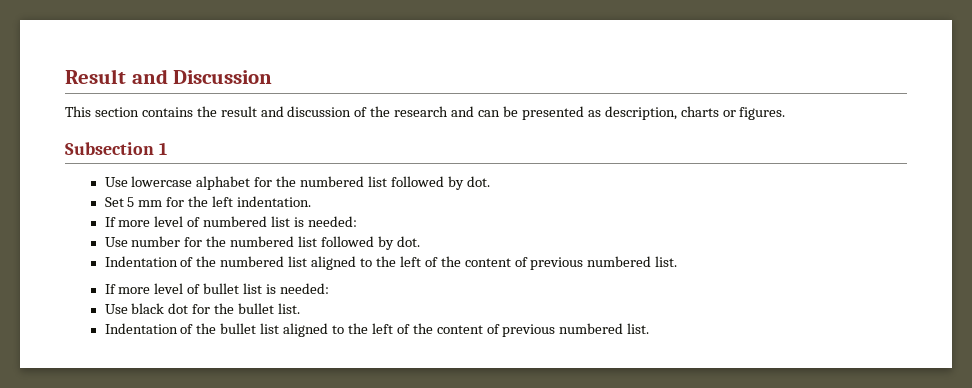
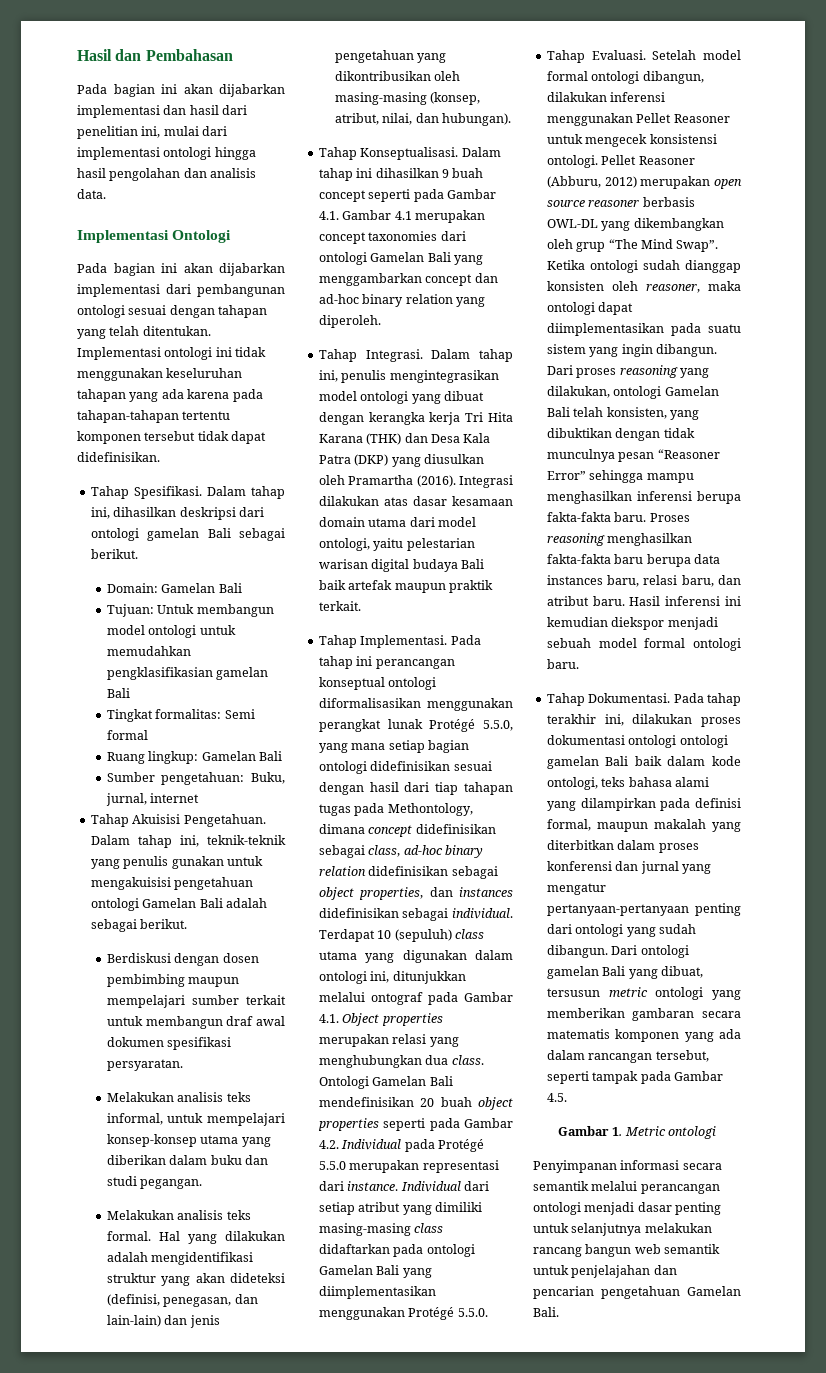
- Result and Discussion
- This section contains the result and discussion of the research and can be presented as description, charts or figures.
- Subsection 1
- Use lowercase alphabet for the numbered list followed by dot.
- Set 5 mm for the left indentation.
- If more level of numbered list is needed:
- Use number for the numbered list followed by dot.
- Indentation of the numbered list aligned to the left of the content of previous numbered list.
- If more level of bullet list is needed:
- Use black dot for the bullet list.
- Indentation of the bullet list aligned to the left of the content of previous numbered list.
+ Hasil dan Pembahasan
+ Pada bagian ini akan dijabarkan implementasi dan hasil dari penelitian ini, mulai dari implementasi ontologi hingga hasil pengolahan dan analisis data.
+ Implementasi Ontologi
+ Pada bagian ini akan dijabarkan implementasi dari pembangunan ontologi sesuai dengan tahapan yang telah ditentukan. Implementasi ontologi ini tidak menggunakan keseluruhan tahapan yang ada karena pada tahapan-tahapan tertentu komponen tersebut tidak dapat didefinisikan.
+ Tahap Spesifikasi. Dalam tahap ini, dihasilkan deskripsi dari ontologi gamelan Bali sebagai berikut.
+ Domain: Gamelan Bali
+ Tujuan: Untuk membangun model ontologi untuk memudahkan pengklasifikasian gamelan Bali
+ Tingkat formalitas: Semi formal
+ Ruang lingkup: Gamelan Bali
+ Sumber pengetahuan: Buku, jurnal, internet
+ Tahap Akuisisi Pengetahuan. Dalam tahap ini, teknik-teknik yang penulis gunakan untuk mengakuisisi pengetahuan ontologi Gamelan Bali adalah sebagai berikut.
+ Berdiskusi dengan dosen pembimbing maupun mempelajari sumber terkait untuk membangun draf awal dokumen spesifikasi persyaratan.
+ Melakukan analisis teks informal, untuk mempelajari konsep-konsep utama yang diberikan dalam buku dan studi pegangan.
+ Melakukan analisis teks formal. Hal yang dilakukan adalah mengidentifikasi struktur yang akan dideteksi (definisi, penegasan, dan lain-lain) dan jenis pengetahuan yang dikontribusikan oleh masing-masing (konsep, atribut, nilai, dan hubungan).
+ Tahap Konseptualisasi. Dalam tahap ini dihasilkan 9 buah concept seperti pada Gambar 4.1. Gambar 4.1 merupakan concept taxonomies dari ontologi Gamelan Bali yang menggambarkan concept dan ad-hoc binary relation yang diperoleh.
+ Tahap Integrasi. Dalam tahap ini, penulis mengintegrasikan model ontologi yang dibuat dengan kerangka kerja Tri Hita Karana (THK) dan Desa Kala Patra (DKP) yang diusulkan oleh Pramartha (2016). Integrasi dilakukan atas dasar kesamaan domain utama dari model ontologi, yaitu pelestarian warisan digital budaya Bali baik artefak maupun praktik terkait.
+ Tahap Implementasi. Pada tahap ini perancangan konseptual ontologi diformalisasikan menggunakan perangkat lunak Protégé 5.5.0, yang mana setiap bagian ontologi didefinisikan sesuai dengan hasil dari tiap tahapan tugas pada Methontology, dimana concept didefinisikan sebagai class, ad-hoc binary relation didefinisikan sebagai object properties, dan instances didefinisikan sebagai individual. Terdapat 10 (sepuluh) class utama yang digunakan dalam ontologi ini, ditunjukkan melalui ontograf pada Gambar 4.1. Object properties merupakan relasi yang menghubungkan dua class. Ontologi Gamelan Bali mendefinisikan 20 buah object properties seperti pada Gambar 4.2. Individual pada Protégé 5.5.0 merupakan representasi dari instance. Individual dari setiap atribut yang dimiliki masing-masing class didaftarkan pada ontologi Gamelan Bali yang diimplementasikan menggunakan Protégé 5.5.0.
+ Tahap Evaluasi. Setelah model formal ontologi dibangun, dilakukan inferensi menggunakan Pellet Reasoner untuk mengecek konsistensi ontologi. Pellet Reasoner (Abburu, 2012) merupakan open source reasoner berbasis OWL-DL yang dikembangkan oleh grup “The Mind Swap”. Ketika ontologi sudah dianggap konsisten oleh reasoner, maka ontologi dapat diimplementasikan pada suatu sistem yang ingin dibangun. Dari proses reasoning yang dilakukan, ontologi Gamelan Bali telah konsisten, yang dibuktikan dengan tidak munculnya pesan “Reasoner Error” sehingga mampu menghasilkan inferensi berupa fakta-fakta baru. Proses reasoning menghasilkan fakta-fakta baru berupa data instances baru, relasi baru, dan atribut baru. Hasil inferensi ini kemudian diekspor menjadi sebuah model formal ontologi baru.
+ Tahap Dokumentasi. Pada tahap terakhir ini, dilakukan proses dokumentasi ontologi ontologi gamelan Bali baik dalam kode ontologi, teks bahasa alami yang dilampirkan pada definisi formal, maupun makalah yang diterbitkan dalam proses konferensi dan jurnal yang mengatur pertanyaan-pertanyaan penting dari ontologi yang sudah dibangun. Dari ontologi gamelan Bali yang dibuat, tersusun metric ontologi yang memberikan gambaran secara matematis komponen yang ada dalam rancangan tersebut, seperti tampak pada Gambar 4.5.
+ Gambar 1. Metric ontologi
+ Penyimpanan informasi secara semantik melalui perancangan ontologi menjadi dasar penting untuk selanjutnya melakukan rancang bangun web semantik untuk penjelajahan dan pencarian pengetahuan Gamelan Bali.

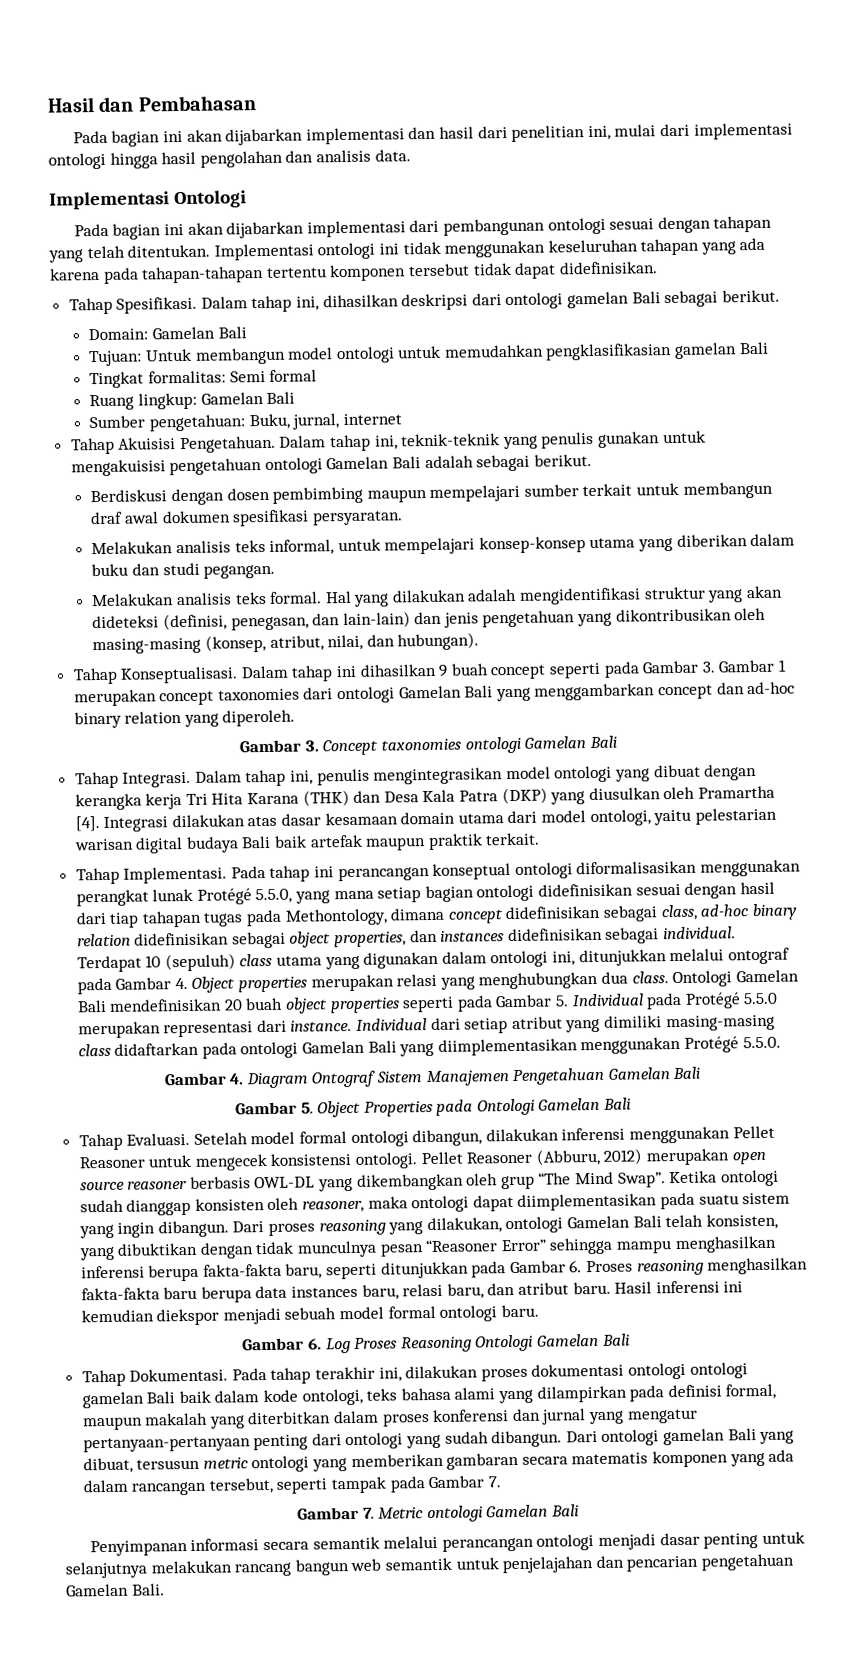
- Dalam tahap ini dihasilkan 9 buah concept seperti pada Gambar 4.1. Gambar 4.1 merupakan concept taxonomies dari ontologi Gamelan Bali yang menggambarkan concept dan ad-hoc binary relation yang diperoleh.
+ Dalam tahap ini dihasilkan 9 buah concept seperti pada Gambar 3. Gambar 1 merupakan concept taxonomies dari ontologi Gamelan Bali yang menggambarkan concept dan ad-hoc binary relation yang diperoleh.
+ Gambar 3. Concept taxonomies ontologi Gamelan Bali
- Dalam tahap ini, penulis mengintegrasikan model ontologi yang dibuat dengan kerangka kerja Tri Hita Karana (THK) dan Desa Kala Patra (DKP) yang diusulkan oleh Pramartha (2016).
+ Dalam tahap ini, penulis mengintegrasikan model ontologi yang dibuat dengan kerangka kerja Tri Hita Karana (THK) dan Desa Kala Patra (DKP) yang diusulkan oleh Pramartha [4].
- Terdapat 10 (sepuluh) class utama yang digunakan dalam ontologi ini, ditunjukkan melalui ontograf pada Gambar 4.1. Object properties merupakan relasi yang menghubungkan dua class.
+ Terdapat 10 (sepuluh) class utama yang digunakan dalam ontologi ini, ditunjukkan melalui ontograf pada Gambar 4. Object properties merupakan relasi yang menghubungkan dua class.
- Ontologi Gamelan Bali mendefinisikan 20 buah object properties seperti pada Gambar 4.2. Individual pada Protégé 5.5.0 merupakan representasi dari instance.
+ Ontologi Gamelan Bali mendefinisikan 20 buah object properties seperti pada Gambar 5. Individual pada Protégé 5.5.0 merupakan representasi dari instance.
+ Gambar 4. Diagram Ontograf Sistem Manajemen Pengetahuan Gamelan Bali
+ Gambar 5. Object Properties pada Ontologi Gamelan Bali
- Dari proses reasoning yang dilakukan, ontologi Gamelan Bali telah konsisten, yang dibuktikan dengan tidak munculnya pesan “Reasoner Error” sehingga mampu menghasilkan inferensi berupa fakta-fakta baru. Proses reasoning menghasilkan fakta-fakta baru berupa data instances baru, relasi baru, dan atribut baru.
+ Dari proses reasoning yang dilakukan, ontologi Gamelan Bali telah konsisten, yang dibuktikan dengan tidak munculnya pesan “Reasoner Error” sehingga mampu menghasilkan inferensi berupa fakta-fakta baru, seperti ditunjukkan pada Gambar 6. Proses reasoning menghasilkan fakta-fakta baru berupa data instances baru, relasi baru, dan atribut baru.
+ Gambar 6. Log Proses Reasoning Ontologi Gamelan Bali
- Dari ontologi gamelan Bali yang dibuat, tersusun metric ontologi yang memberikan gambaran secara matematis komponen yang ada dalam rancangan tersebut, seperti tampak pada Gambar 4.5.
- Gambar 1. Metric ontologi
+ Dari ontologi gamelan Bali yang dibuat, tersusun metric ontologi yang memberikan gambaran secara matematis komponen yang ada dalam rancangan tersebut, seperti tampak pada Gambar 7.
+ Gambar 7. Metric ontologi Gamelan Bali

